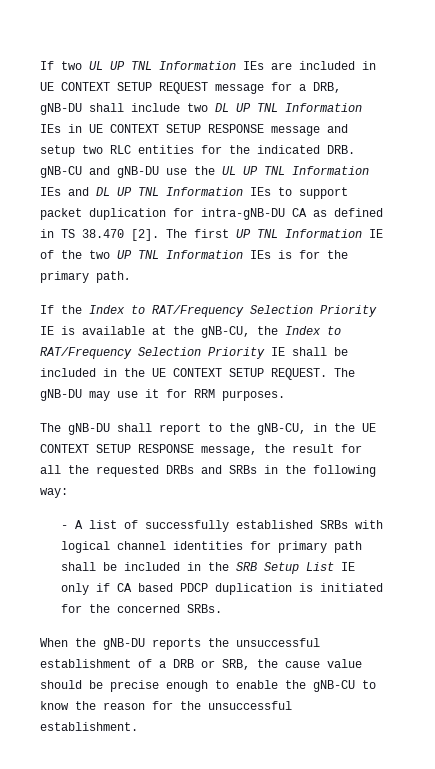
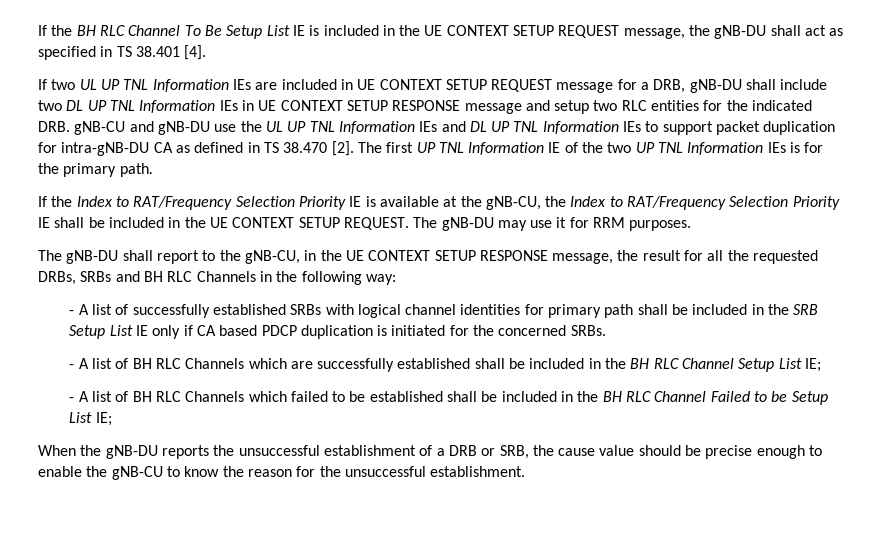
+ If the BH RLC Channel To Be Setup List IE is included in the UE CONTEXT SETUP REQUEST message, the gNB-DU shall act as specified in TS 38.401 [4].
- The gNB-DU shall report to the gNB-CU, in the UE CONTEXT SETUP RESPONSE message, the result for all the requested DRBs and SRBs in the following way:
+ The gNB-DU shall report to the gNB-CU, in the UE CONTEXT SETUP RESPONSE message, the result for all the requested DRBs, SRBs and BH RLC Channels in the following way:
+ - A list of BH RLC Channels which are successfully established shall be included in the BH RLC Channel Setup List IE;
+ - A list of BH RLC Channels which failed to be established shall be included in the BH RLC Channel Failed to be Setup List IE;

